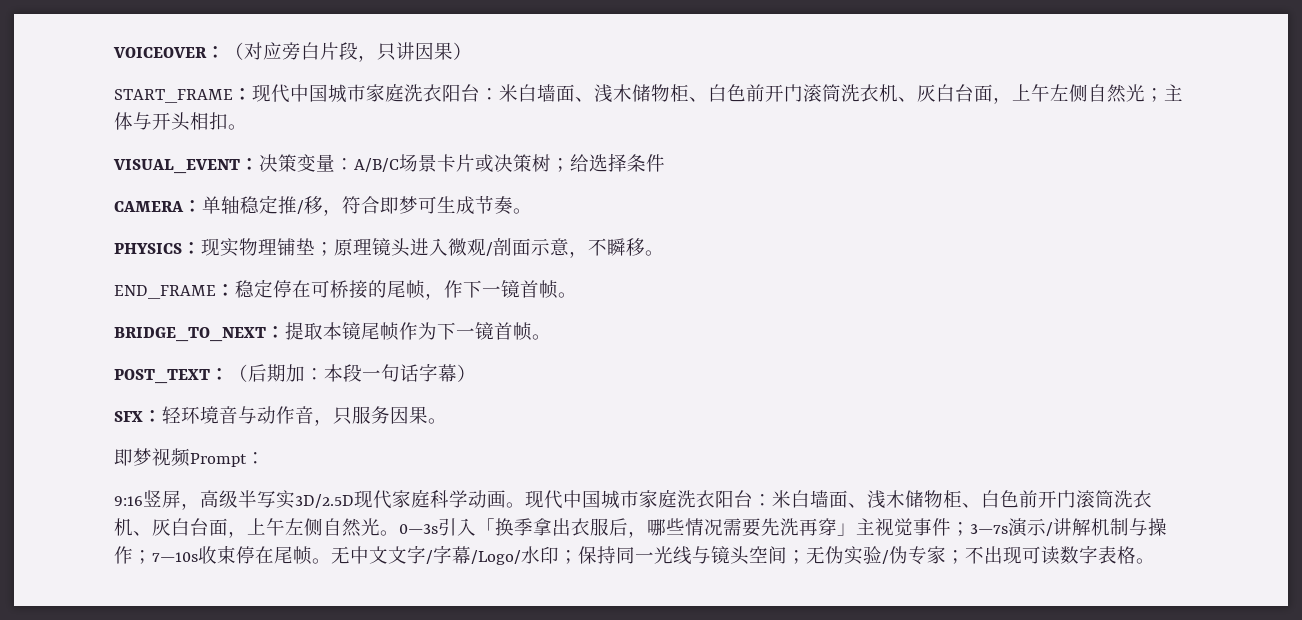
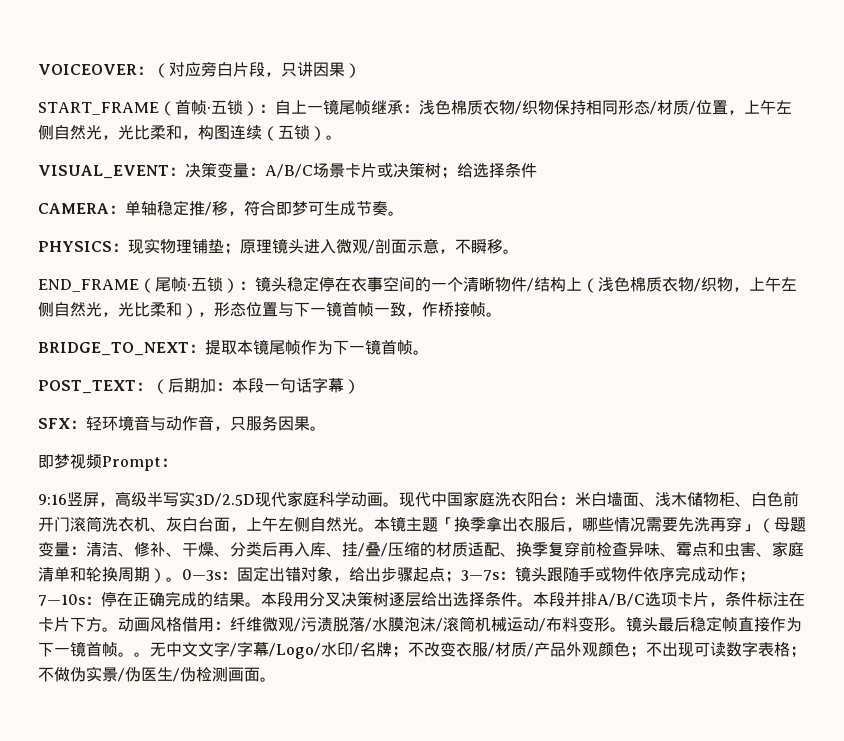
- START_FRAME：现代中国城市家庭洗衣阳台：米白墙面、浅木储物柜、白色前开门滚筒洗衣机、灰白台面，上午左侧自然光；主体与开头相扣。
+ START_FRAME（首帧·五锁）：自上一镜尾帧继承：浅色棉质衣物/织物保持相同形态/材质/位置，上午左侧自然光，光比柔和，构图连续（五锁）。
- END_FRAME：稳定停在可桥接的尾帧，作下一镜首帧。
+ END_FRAME（尾帧·五锁）：镜头稳定停在衣事空间的一个清晰物件/结构上（浅色棉质衣物/织物，上午左侧自然光，光比柔和），形态位置与下一镜首帧一致，作桥接帧。
- 现代中国城市家庭洗衣阳台：米白墙面、浅木储物柜、白色前开门滚筒洗衣机、灰白台面，上午左侧自然光。
+ 现代中国家庭洗衣阳台：米白墙面、浅木储物柜、白色前开门滚筒洗衣机、灰白台面，上午左侧自然光。
- 0—3s引入「换季拿出衣服后，哪些情况需要先洗再穿」主视觉事件；3—7s演示/讲解机制与操作；7—10s收束停在尾帧。
+ 本镜主题「换季拿出衣服后，哪些情况需要先洗再穿」（母题变量：清洁、修补、干燥、分类后再入库、挂/叠/压缩的材质适配、换季复穿前检查异味、霉点和虫害、家庭清单和轮换周期）。0—3s：固定出错对象，给出步骤起点；3—7s：镜头跟随手或物件依序完成动作；7—10s：停在正确完成的结果。本段用分叉决策树逐层给出选择条件。本段并排A/B/C选项卡片，条件标注在卡片下方。动画风格借用：纤维微观/污渍脱落/水膜泡沫/滚筒机械运动/布料变形。镜头最后稳定帧直接作为下一镜首帧。。
- 无中文文字/字幕/Logo/水印；保持同一光线与镜头空间；无伪实验/伪专家；不出现可读数字表格。
+ 无中文文字/字幕/Logo/水印/名牌；不改变衣服/材质/产品外观颜色；不出现可读数字表格；不做伪实景/伪医生/伪检测画面。

